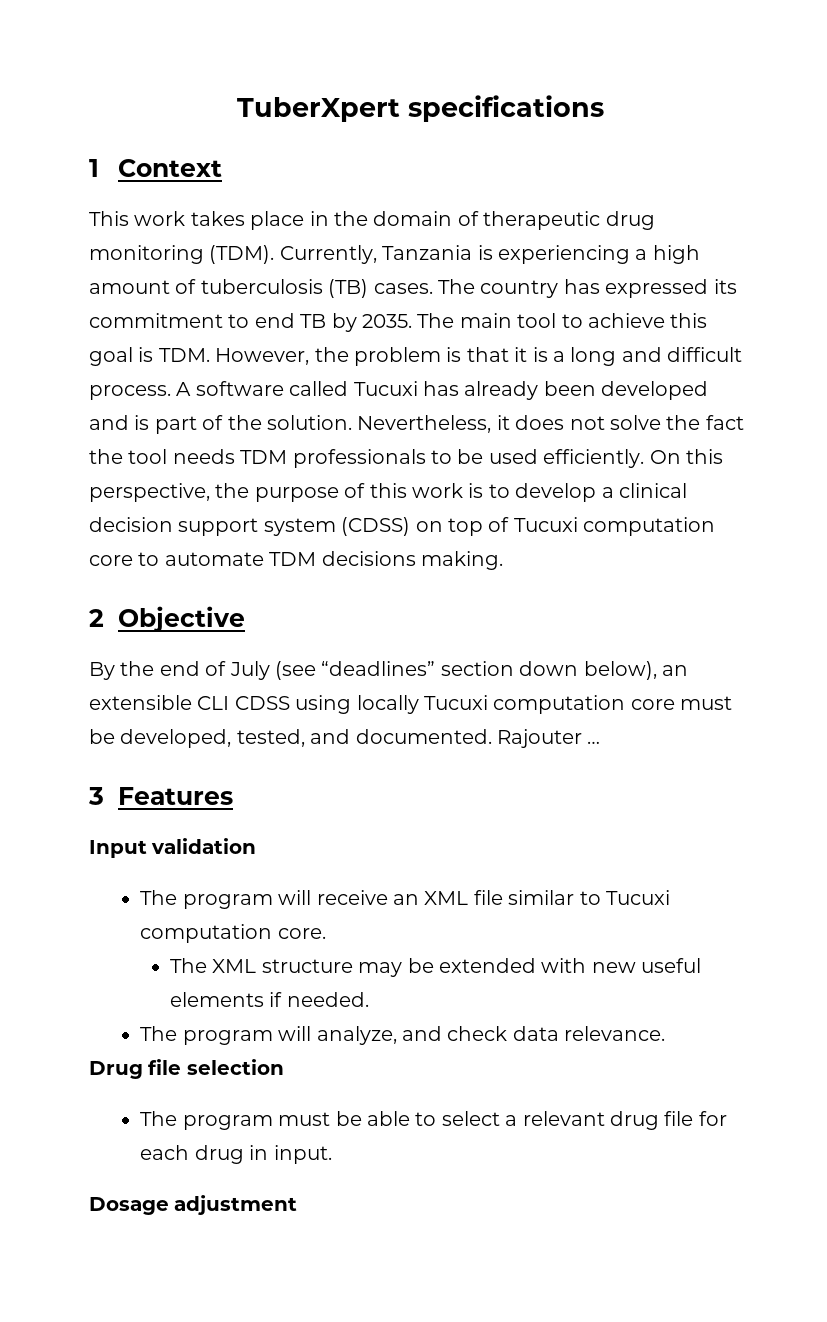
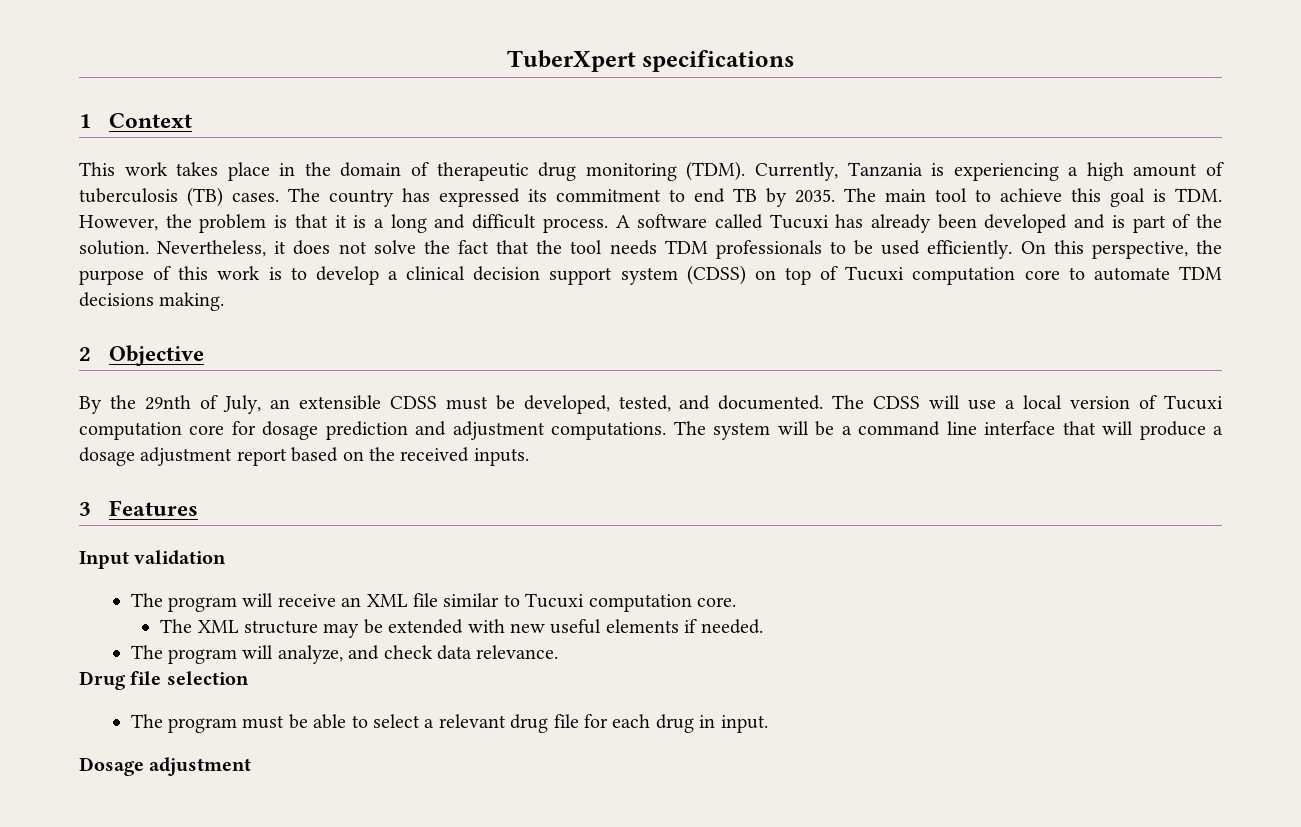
- Nevertheless, it does not solve the fact the tool needs TDM professionals to be used efficiently.
+ Nevertheless, it does not solve the fact that the tool needs TDM professionals to be used efficiently.
- By the end of July (see “deadlines” section down below), an extensible CLI CDSS using locally Tucuxi computation core must be developed, tested, and documented.
+ By the 29nth of July, an extensible CDSS must be developed, tested, and documented.
- Rajouter …
+ The CDSS will use a local version of Tucuxi computation core for dosage prediction and adjustment computations. The system will be a command line interface that will produce a dosage adjustment report based on the received inputs.

